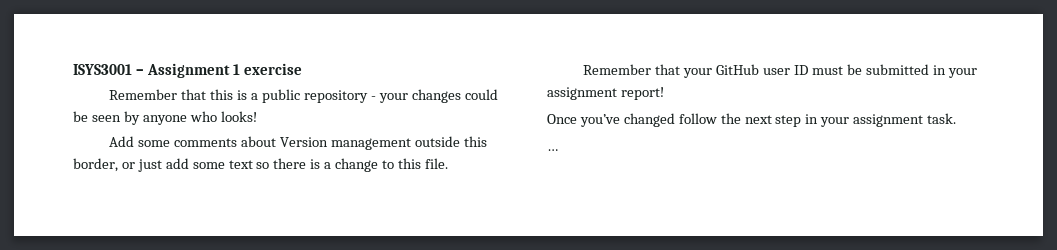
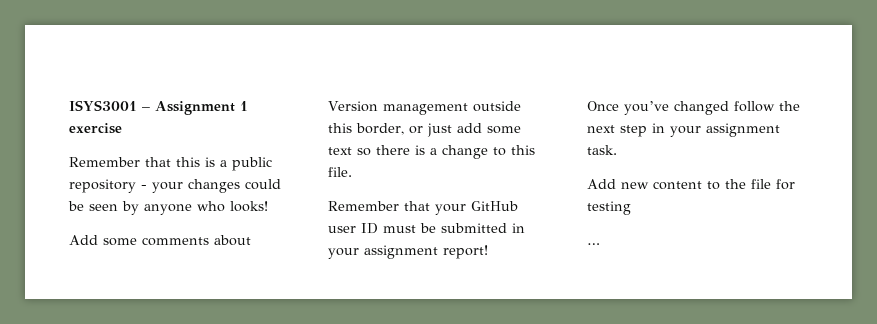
+ Add new content to the file for testing

